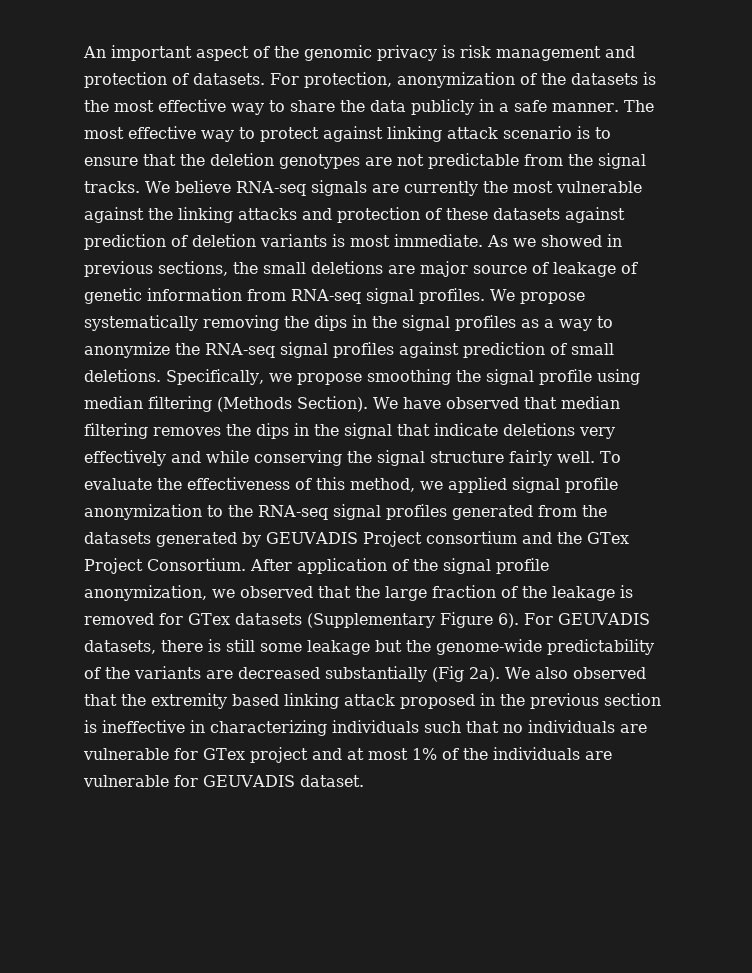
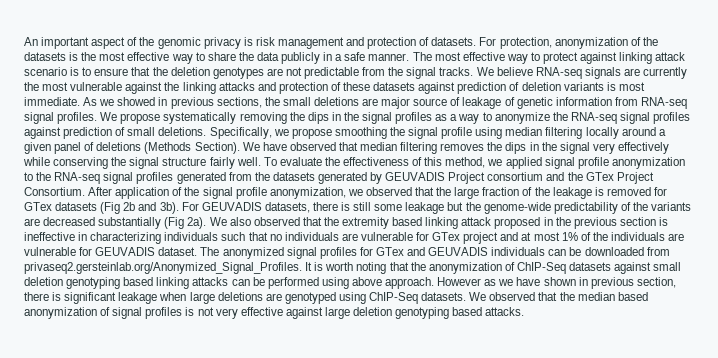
- Specifically, we propose smoothing the signal profile using median filtering (Methods Section).
+ Specifically, we propose smoothing the signal profile using median filtering locally around a given panel of deletions (Methods Section).
- We have observed that median filtering removes the dips in the signal that indicate deletions very effectively and while conserving the signal structure fairly well.
+ We have observed that median filtering removes the dips in the signal very effectively while conserving the signal structure fairly well.
- After application of the signal profile anonymization, we observed that the large fraction of the leakage is removed for GTex datasets (Supplementary Figure 6).
+ After application of the signal profile anonymization, we observed that the large fraction of the leakage is removed for GTex datasets (Fig 2b and 3b).
+ The anonymized signal profiles for GTex and GEUVADIS individuals can be downloaded from privaseq2.gersteinlab.org/Anonymized_Signal_Profiles. It is worth noting that the anonymization of ChIP-Seq datasets against small deletion genotyping based linking attacks can be performed using above approach. However as we have shown in previous section, there is significant leakage when large deletions are genotyped using ChIP-Seq datasets. We observed that the median based anonymization of signal profiles is not very effective against large deletion genotyping based attacks.

